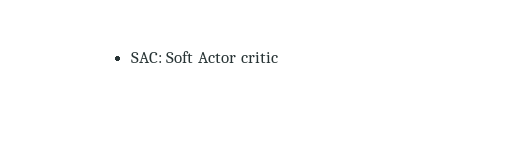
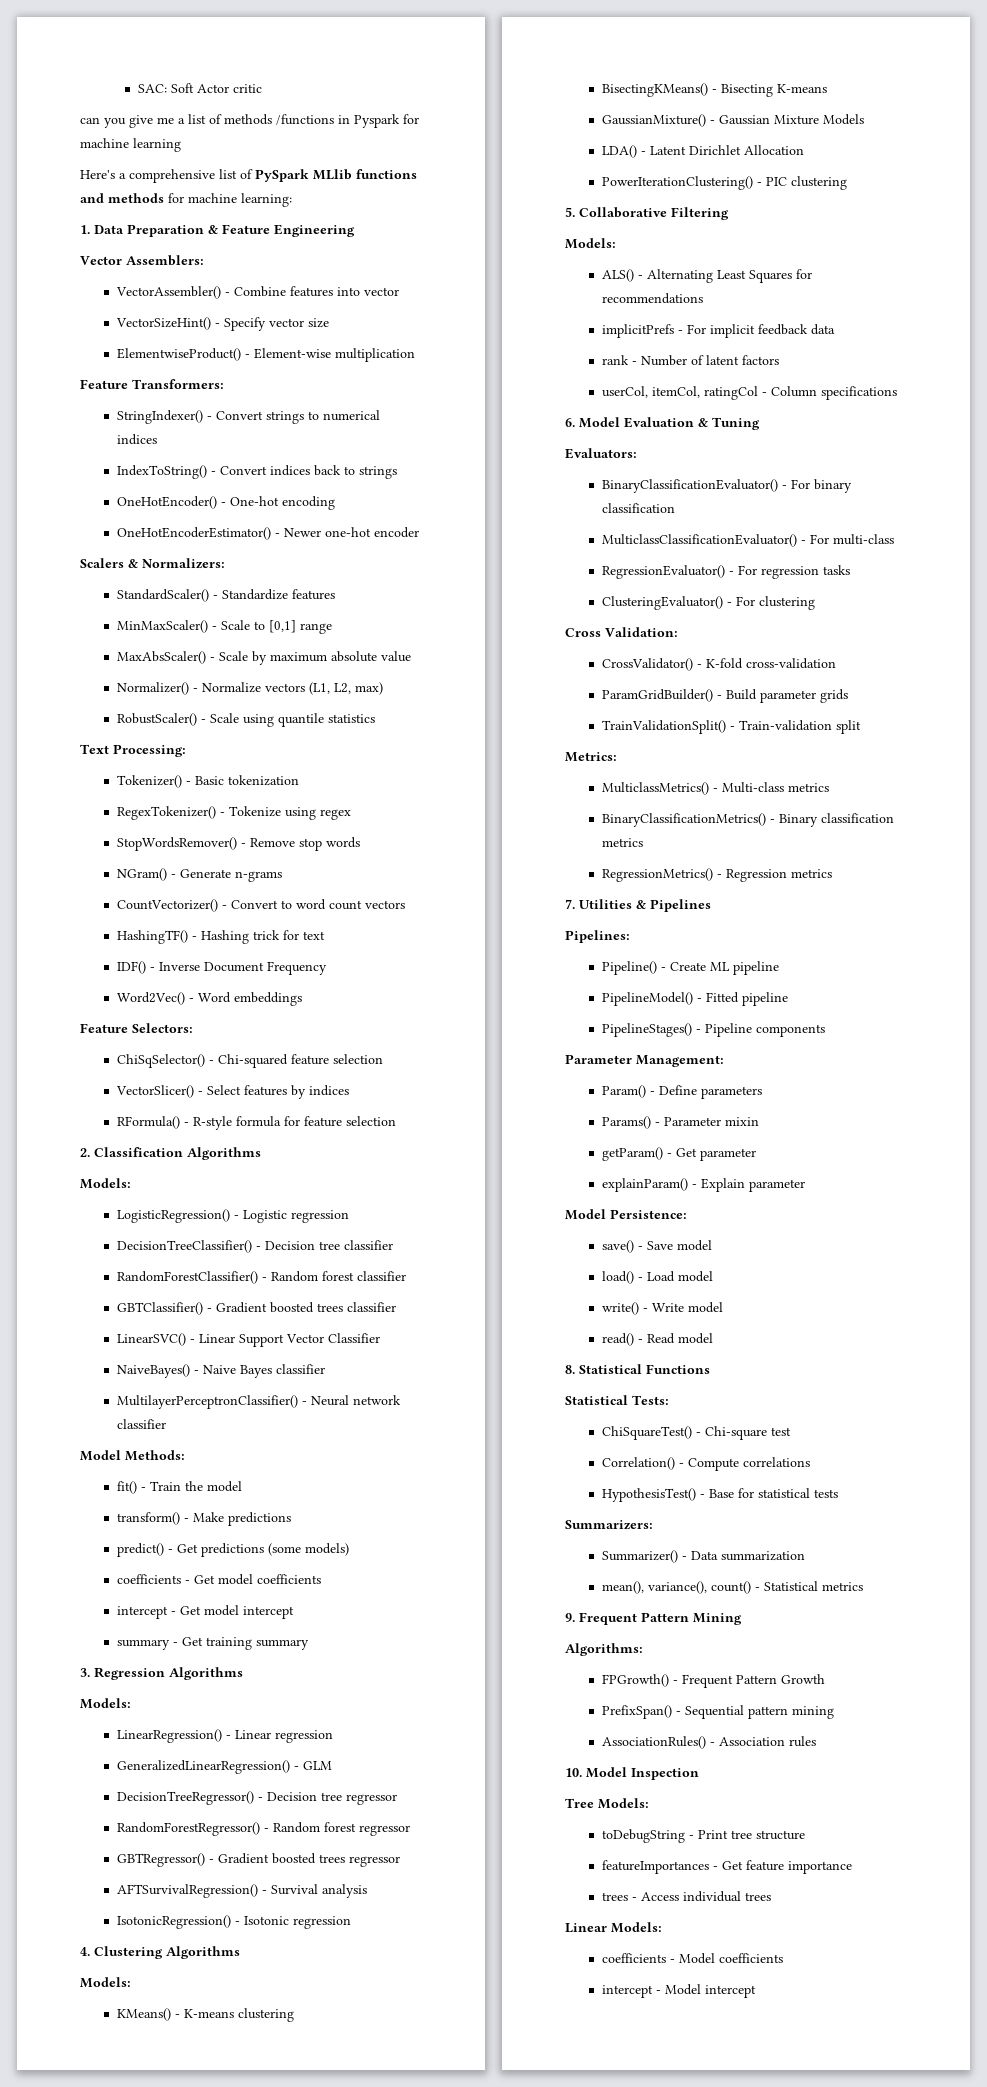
+ can you give me a list of methods /functions in Pyspark for machine learning
+ Here's a comprehensive list of PySpark MLlib functions and methods for machine learning:
+ 1. Data Preparation & Feature Engineering
+ Vector Assemblers:
+ VectorAssembler() - Combine features into vector
+ VectorSizeHint() - Specify vector size
+ ElementwiseProduct() - Element-wise multiplication
+ Feature Transformers:
+ StringIndexer() - Convert strings to numerical indices
+ IndexToString() - Convert indices back to strings
+ OneHotEncoder() - One-hot encoding
+ OneHotEncoderEstimator() - Newer one-hot encoder
+ Scalers & Normalizers:
+ StandardScaler() - Standardize features
+ MinMaxScaler() - Scale to [0,1] range
+ MaxAbsScaler() - Scale by maximum absolute value
+ Normalizer() - Normalize vectors (L1, L2, max)
+ RobustScaler() - Scale using quantile statistics
+ Text Processing:
+ Tokenizer() - Basic tokenization
+ RegexTokenizer() - Tokenize using regex
+ StopWordsRemover() - Remove stop words
+ NGram() - Generate n-grams
+ CountVectorizer() - Convert to word count vectors
+ HashingTF() - Hashing trick for text
+ IDF() - Inverse Document Frequency
+ Word2Vec() - Word embeddings
+ Feature Selectors:
+ ChiSqSelector() - Chi-squared feature selection
+ VectorSlicer() - Select features by indices
+ RFormula() - R-style formula for feature selection
+ 2. Classification Algorithms
+ Models:
+ LogisticRegression() - Logistic regression
+ DecisionTreeClassifier() - Decision tree classifier
+ RandomForestClassifier() - Random forest classifier
+ GBTClassifier() - Gradient boosted trees classifier
+ LinearSVC() - Linear Support Vector Classifier
+ NaiveBayes() - Naive Bayes classifier
+ MultilayerPerceptronClassifier() - Neural network classifier
+ Model Methods:
+ fit() - Train the model
+ transform() - Make predictions
+ predict() - Get predictions (some models)
+ coefficients - Get model coefficients
+ intercept - Get model intercept
+ summary - Get training summary
+ 3. Regression Algorithms
+ Models:
+ LinearRegression() - Linear regression
+ GeneralizedLinearRegression() - GLM
+ DecisionTreeRegressor() - Decision tree regressor
+ RandomForestRegressor() - Random forest regressor
+ GBTRegressor() - Gradient boosted trees regressor
+ AFTSurvivalRegression() - Survival analysis
+ IsotonicRegression() - Isotonic regression
+ 4. Clustering Algorithms
+ Models:
+ KMeans() - K-means clustering
+ BisectingKMeans() - Bisecting K-means
+ GaussianMixture() - Gaussian Mixture Models
+ LDA() - Latent Dirichlet Allocation
+ PowerIterationClustering() - PIC clustering
+ 5. Collaborative Filtering
+ Models:
+ ALS() - Alternating Least Squares for recommendations
+ implicitPrefs - For implicit feedback data
+ rank - Number of latent factors
+ userCol, itemCol, ratingCol - Column specifications
+ 6. Model Evaluation & Tuning
+ Evaluators:
+ BinaryClassificationEvaluator() - For binary classification
+ MulticlassClassificationEvaluator() - For multi-class
+ RegressionEvaluator() - For regression tasks
+ ClusteringEvaluator() - For clustering
+ Cross Validation:
+ CrossValidator() - K-fold cross-validation
+ ParamGridBuilder() - Build parameter grids
+ TrainValidationSplit() - Train-validation split
+ Metrics:
+ MulticlassMetrics() - Multi-class metrics
+ BinaryClassificationMetrics() - Binary classification metrics
+ RegressionMetrics() - Regression metrics
+ 7. Utilities & Pipelines
+ Pipelines:
+ Pipeline() - Create ML pipeline
+ PipelineModel() - Fitted pipeline
+ PipelineStages() - Pipeline components
+ Parameter Management:
+ Param() - Define parameters
+ Params() - Parameter mixin
+ getParam() - Get parameter
+ explainParam() - Explain parameter
+ Model Persistence:
+ save() - Save model
+ load() - Load model
+ write() - Write model
+ read() - Read model
+ 8. Statistical Functions
+ Statistical Tests:
+ ChiSquareTest() - Chi-square test
+ Correlation() - Compute correlations
+ HypothesisTest() - Base for statistical tests
+ Summarizers:
+ Summarizer() - Data summarization
+ mean(), variance(), count() - Statistical metrics
+ 9. Frequent Pattern Mining
+ Algorithms:
+ FPGrowth() - Frequent Pattern Growth
+ PrefixSpan() - Sequential pattern mining
+ AssociationRules() - Association rules
+ 10. Model Inspection
+ Tree Models:
+ toDebugString - Print tree structure
+ featureImportances - Get feature importance
+ trees - Access individual trees
+ Linear Models:
+ coefficients - Model coefficients
+ intercept - Model intercept

